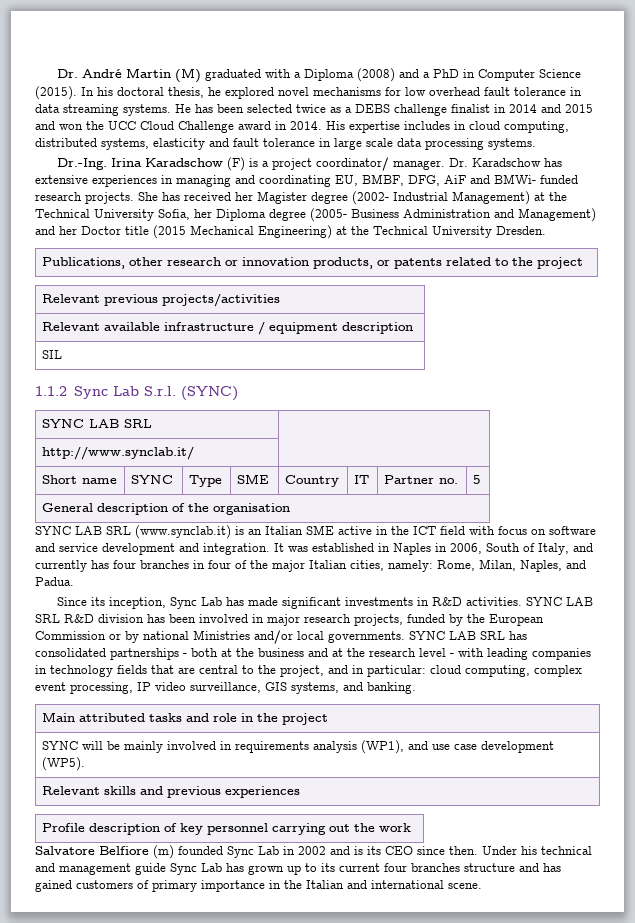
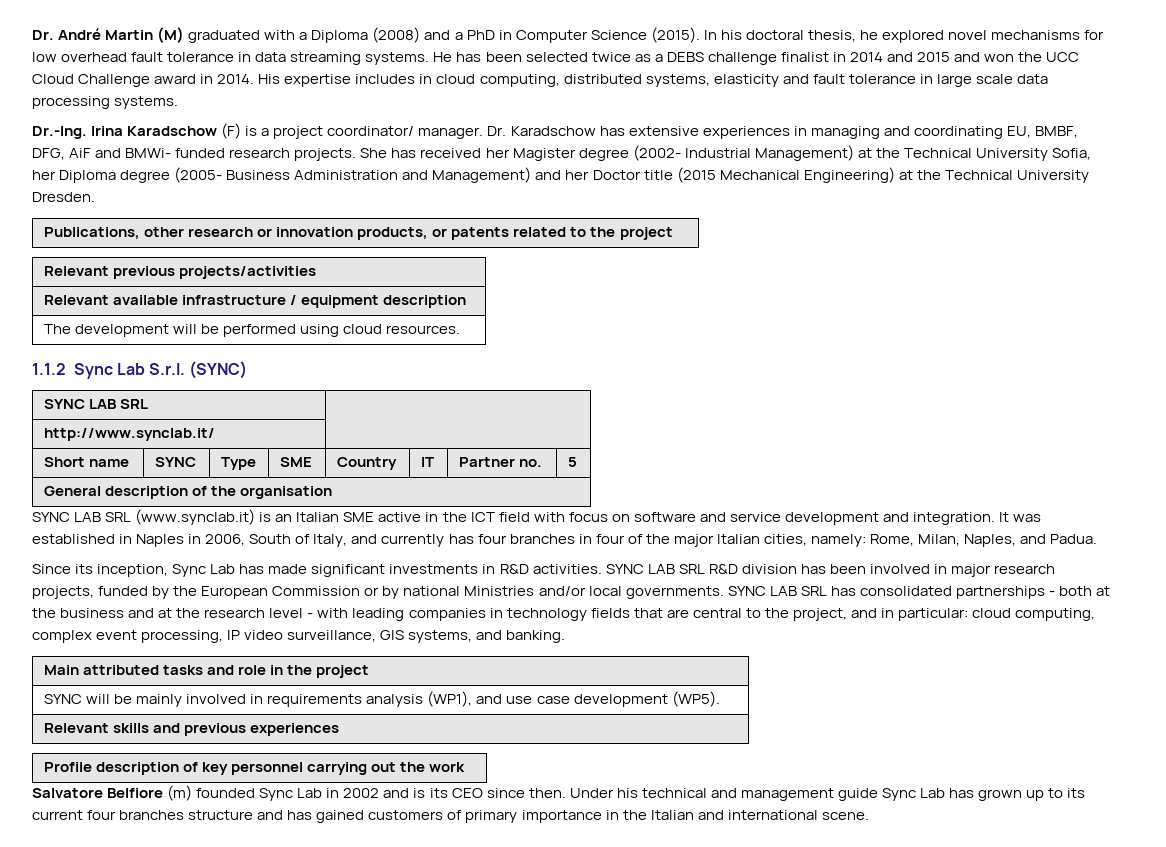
- SIL
+ The development will be performed using cloud resources.

